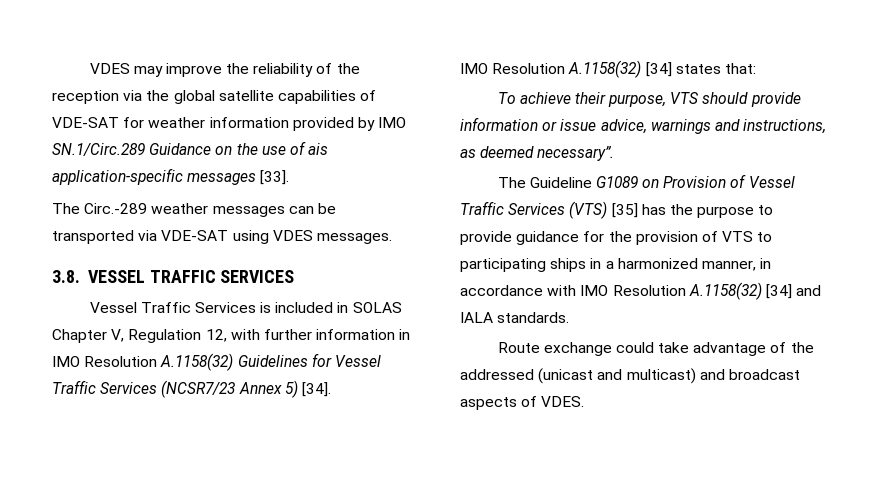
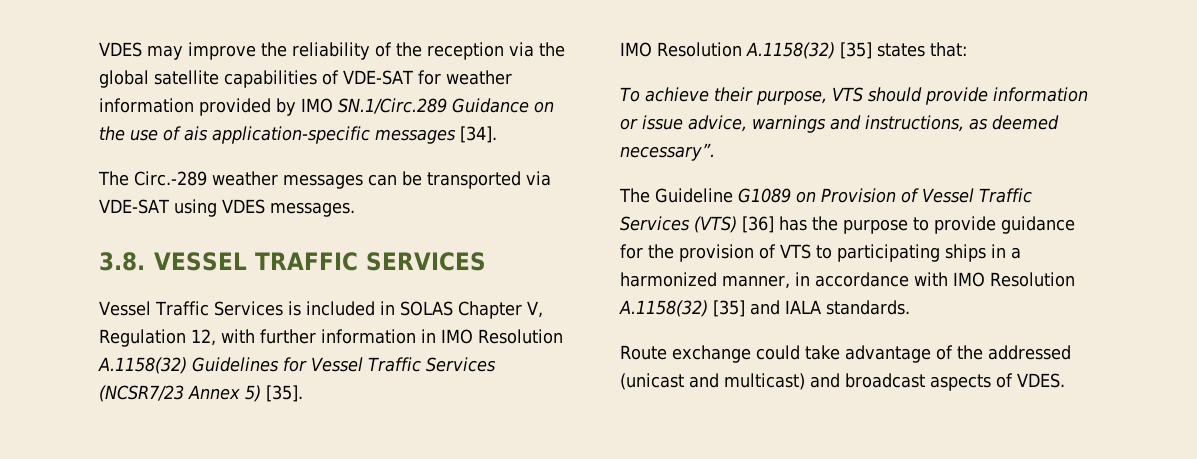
- VDES may improve the reliability of the reception via the global satellite capabilities of VDE-SAT for weather information provided by IMO SN.1/Circ.289 Guidance on the use of ais application-specific messages [33].
+ VDES may improve the reliability of the reception via the global satellite capabilities of VDE-SAT for weather information provided by IMO SN.1/Circ.289 Guidance on the use of ais application-specific messages [34].
- Vessel Traffic Services is included in SOLAS Chapter V, Regulation 12, with further information in IMO Resolution A.1158(32) Guidelines for Vessel Traffic Services (NCSR7/23 Annex 5) [34].
- IMO Resolution A.1158(32) [34] states that:
+ Vessel Traffic Services is included in SOLAS Chapter V, Regulation 12, with further information in IMO Resolution A.1158(32) Guidelines for Vessel Traffic Services (NCSR7/23 Annex 5) [35].
+ IMO Resolution A.1158(32) [35] states that:
- The Guideline G1089 on Provision of Vessel Traffic Services (VTS) [35] has the purpose to provide guidance for the provision of VTS to participating ships in a harmonized manner, in accordance with IMO Resolution A.1158(32) [34] and IALA standards.
+ The Guideline G1089 on Provision of Vessel Traffic Services (VTS) [36] has the purpose to provide guidance for the provision of VTS to participating ships in a harmonized manner, in accordance with IMO Resolution A.1158(32) [35] and IALA standards.

